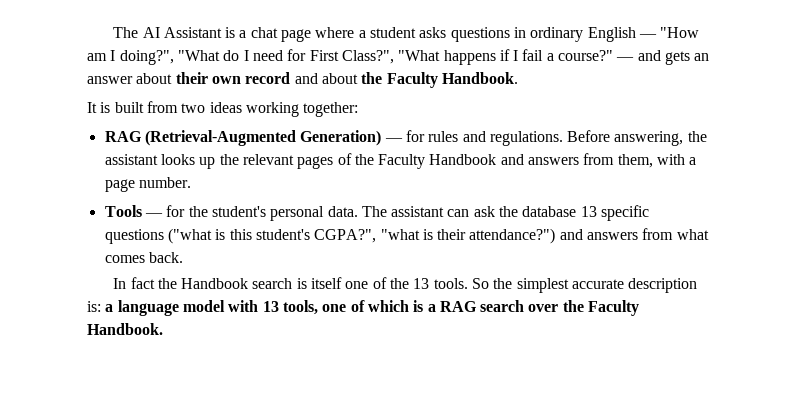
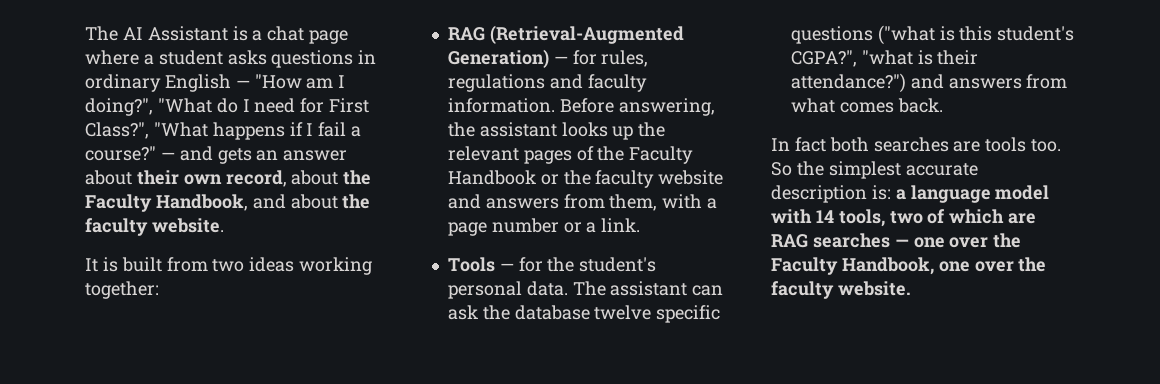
- — and gets an answer about their own record and about the Faculty Handbook.
+ — and gets an answer about their own record, about the Faculty Handbook, and about the faculty website.
- RAG (Retrieval-Augmented Generation) — for rules and regulations.
+ RAG (Retrieval-Augmented Generation) — for rules, regulations and faculty information.
- Before answering, the assistant looks up the relevant pages of the Faculty Handbook and answers from them, with a page number.
+ Before answering, the assistant looks up the relevant pages of the Faculty Handbook or the faculty website and answers from them, with a page number or a link.
- The assistant can ask the database 13 specific questions ("what is this student's CGPA?", "what is their attendance?") and answers from what comes back.
+ The assistant can ask the database twelve specific questions ("what is this student's CGPA?", "what is their attendance?") and answers from what comes back.
- In fact the Handbook search is itself one of the 13 tools.
+ In fact both searches are tools too.
- So the simplest accurate description is: a language model with 13 tools, one of which is a RAG search over the Faculty Handbook.
+ So the simplest accurate description is: a language model with 14 tools, two of which are RAG searches — one over the Faculty Handbook, one over the faculty website.

